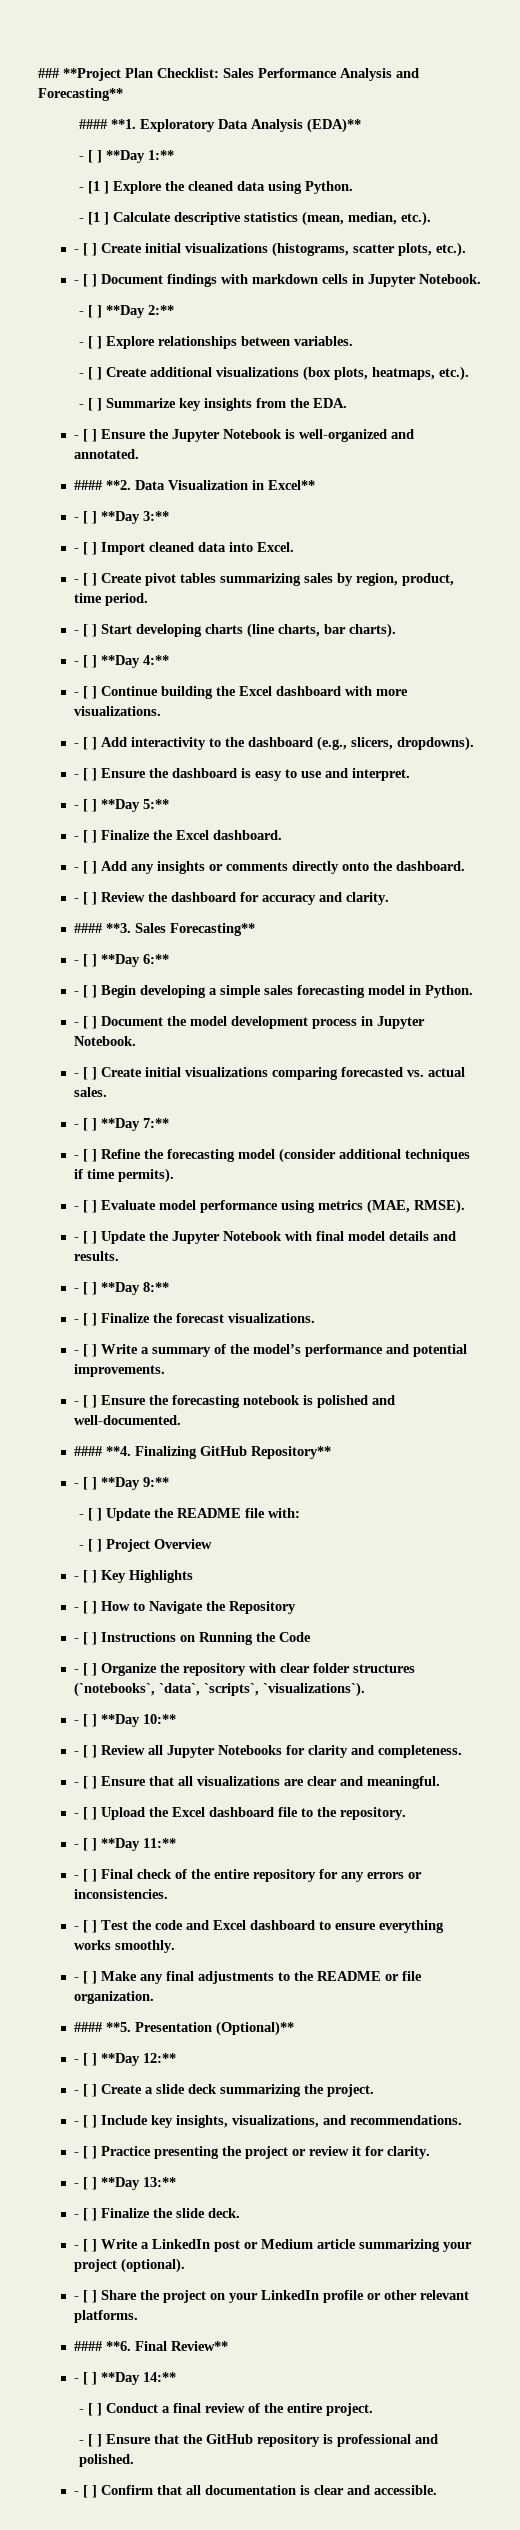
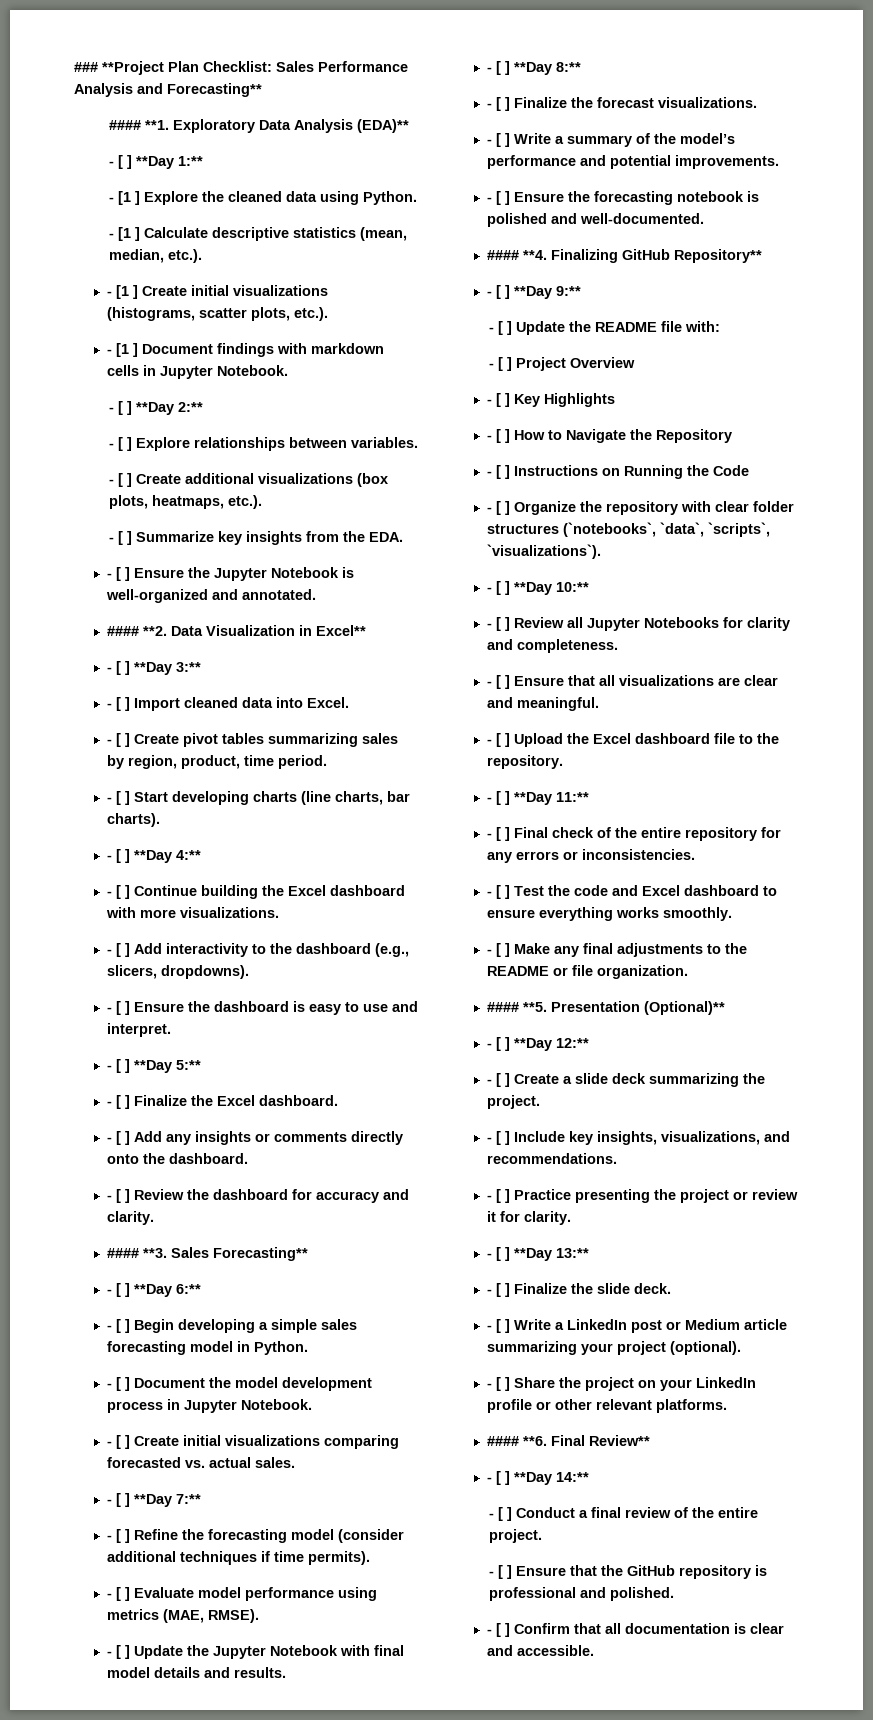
- - [ ] Create initial visualizations (histograms, scatter plots, etc.).
+ - [1 ] Create initial visualizations (histograms, scatter plots, etc.).
- - [ ] Document findings with markdown cells in Jupyter Notebook.
+ - [1 ] Document findings with markdown cells in Jupyter Notebook.

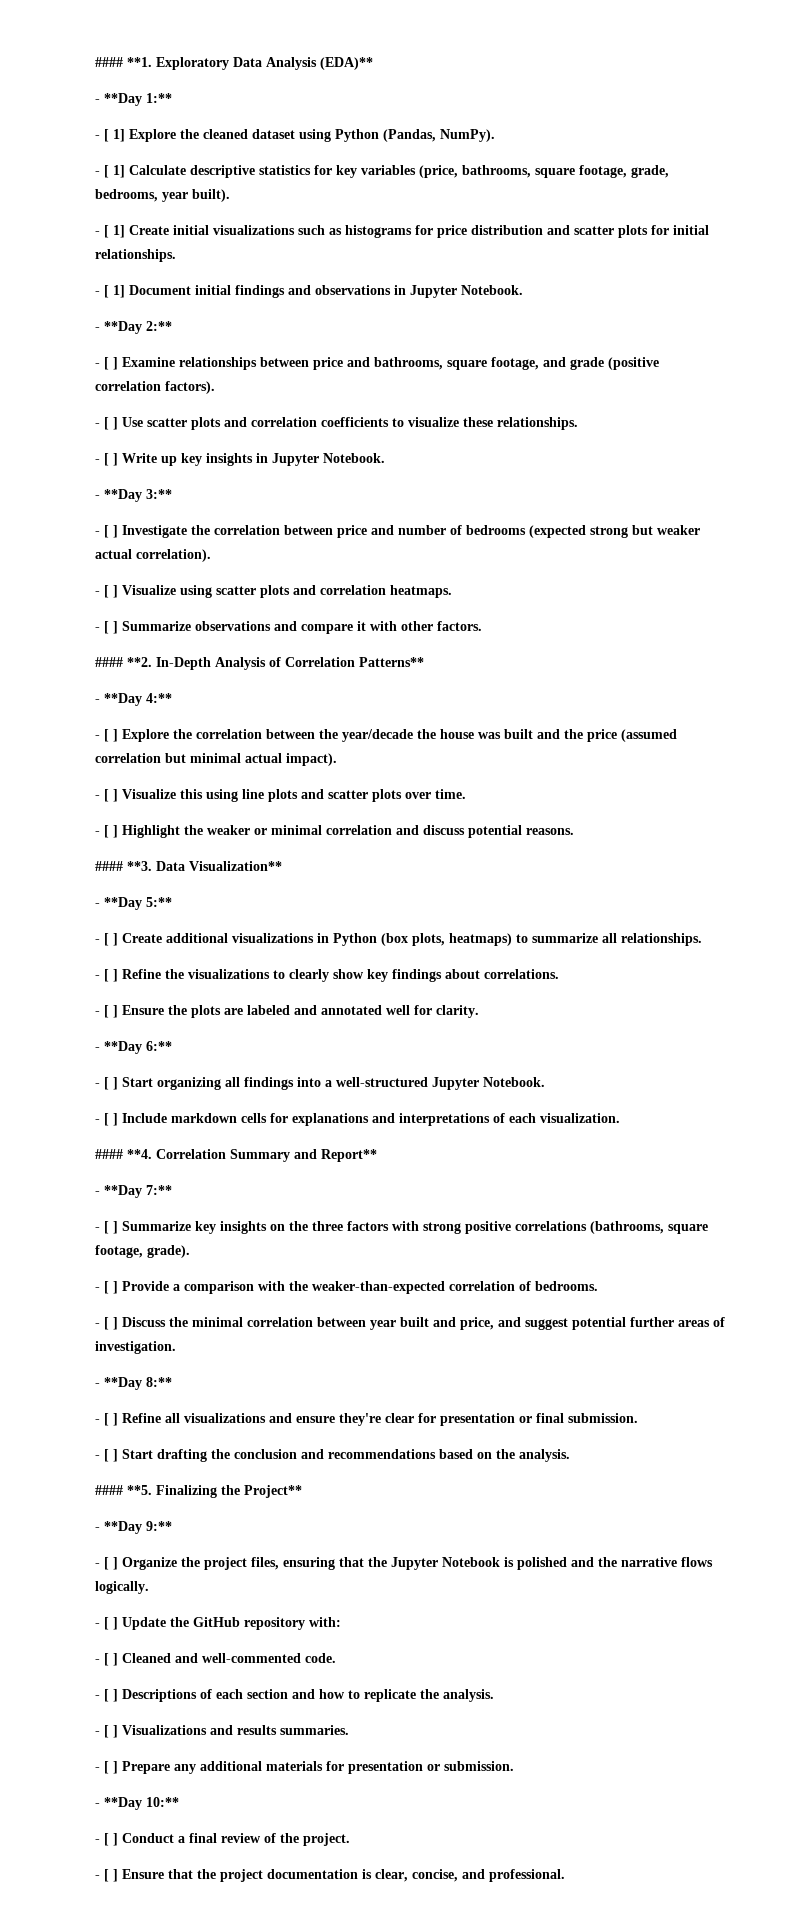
- ### **Project Plan Checklist: Sales Performance Analysis and Forecasting**
- - [ ] **Day 1:**
+ - **Day 1:**
- - [1 ] Explore the cleaned data using Python.
- - [1 ] Calculate descriptive statistics (mean, median, etc.).
- - [1 ] Create initial visualizations (histograms, scatter plots, etc.).
- - [1 ] Document findings with markdown cells in Jupyter Notebook.
- - [ ] **Day 2:**
+ - [ 1] Explore the cleaned dataset using Python (Pandas, NumPy).
+ - [ 1] Calculate descriptive statistics for key variables (price, bathrooms, square footage, grade, bedrooms, year built).
+ - [ 1] Create initial visualizations such as histograms for price distribution and scatter plots for initial relationships.
+ - [ 1] Document initial findings and observations in Jupyter Notebook.
+ - **Day 2:**
- - [ ] Explore relationships between variables.
+ - [ ] Examine relationships between price and bathrooms, square footage, and grade (positive correlation factors).
+ - [ ] Use scatter plots and correlation coefficients to visualize these relationships.
+ - [ ] Write up key insights in Jupyter Notebook.
+ - **Day 3:**
+ - [ ] Investigate the correlation between price and number of bedrooms (expected strong but weaker actual correlation).
+ - [ ] Visualize using scatter plots and correlation heatmaps.
+ - [ ] Summarize observations and compare it with other factors.
+ #### **2. In-Depth Analysis of Correlation Patterns**
+ - **Day 4:**
+ - [ ] Explore the correlation between the year/decade the house was built and the price (assumed correlation but minimal actual impact).
+ - [ ] Visualize this using line plots and scatter plots over time.
+ - [ ] Highlight the weaker or minimal correlation and discuss potential reasons.
+ #### **3. Data Visualization**
+ - **Day 5:**
- - [ ] Create additional visualizations (box plots, heatmaps, etc.).
+ - [ ] Create additional visualizations in Python (box plots, heatmaps) to summarize all relationships.
+ - [ ] Refine the visualizations to clearly show key findings about correlations.
+ - [ ] Ensure the plots are labeled and annotated well for clarity.
+ - **Day 6:**
+ - [ ] Start organizing all findings into a well-structured Jupyter Notebook.
+ - [ ] Include markdown cells for explanations and interpretations of each visualization.
+ #### **4. Correlation Summary and Report**
+ - **Day 7:**
- - [ ] Summarize key insights from the EDA.
- - [ ] Ensure the Jupyter Notebook is well-organized and annotated.
- #### **2. Data Visualization in Excel**
- - [ ] **Day 3:**
- - [ ] Import cleaned data into Excel.
- - [ ] Create pivot tables summarizing sales by region, product, time period.
- - [ ] Start developing charts (line charts, bar charts).
- - [ ] **Day 4:**
- - [ ] Continue building the Excel dashboard with more visualizations.
- - [ ] Add interactivity to the dashboard (e.g., slicers, dropdowns).
- - [ ] Ensure the dashboard is easy to use and interpret.
- - [ ] **Day 5:**
- - [ ] Finalize the Excel dashboard.
- - [ ] Add any insights or comments directly onto the dashboard.
- - [ ] Review the dashboard for accuracy and clarity.
- #### **3. Sales Forecasting**
- - [ ] **Day 6:**
- - [ ] Begin developing a simple sales forecasting model in Python.
- - [ ] Document the model development process in Jupyter Notebook.
- - [ ] Create initial visualizations comparing forecasted vs. actual sales.
- - [ ] **Day 7:**
- - [ ] Refine the forecasting model (consider additional techniques if time permits).
- - [ ] Evaluate model performance using metrics (MAE, RMSE).
- - [ ] Update the Jupyter Notebook with final model details and results.
- - [ ] **Day 8:**
- - [ ] Finalize the forecast visualizations.
- - [ ] Write a summary of the model’s performance and potential improvements.
- - [ ] Ensure the forecasting notebook is polished and well-documented.
- #### **4. Finalizing GitHub Repository**
- - [ ] **Day 9:**
- - [ ] Update the README file with:
+ - [ ] Summarize key insights on the three factors with strong positive correlations (bathrooms, square footage, grade).
+ - [ ] Provide a comparison with the weaker-than-expected correlation of bedrooms.
+ - [ ] Discuss the minimal correlation between year built and price, and suggest potential further areas of investigation.
+ - **Day 8:**
+ - [ ] Refine all visualizations and ensure they're clear for presentation or final submission.
+ - [ ] Start drafting the conclusion and recommendations based on the analysis.
+ #### **5. Finalizing the Project**
+ - **Day 9:**
+ - [ ] Organize the project files, ensuring that the Jupyter Notebook is polished and the narrative flows logically.
+ - [ ] Update the GitHub repository with:
- - [ ] Project Overview
- - [ ] Key Highlights
- - [ ] How to Navigate the Repository
- - [ ] Instructions on Running the Code
- - [ ] Organize the repository with clear folder structures (`notebooks`, `data`, `scripts`, `visualizations`).
- - [ ] **Day 10:**
- - [ ] Review all Jupyter Notebooks for clarity and completeness.
- - [ ] Ensure that all visualizations are clear and meaningful.
- - [ ] Upload the Excel dashboard file to the repository.
- - [ ] **Day 11:**
- - [ ] Final check of the entire repository for any errors or inconsistencies.
- - [ ] Test the code and Excel dashboard to ensure everything works smoothly.
- - [ ] Make any final adjustments to the README or file organization.
- #### **5. Presentation (Optional)**
- - [ ] **Day 12:**
- - [ ] Create a slide deck summarizing the project.
- - [ ] Include key insights, visualizations, and recommendations.
- - [ ] Practice presenting the project or review it for clarity.
- - [ ] **Day 13:**
- - [ ] Finalize the slide deck.
- - [ ] Write a LinkedIn post or Medium article summarizing your project (optional).
- - [ ] Share the project on your LinkedIn profile or other relevant platforms.
- #### **6. Final Review**
- - [ ] **Day 14:**
+ - [ ] Cleaned and well-commented code.
+ - [ ] Descriptions of each section and how to replicate the analysis.
+ - [ ] Visualizations and results summaries.
+ - [ ] Prepare any additional materials for presentation or submission.
+ - **Day 10:**
- - [ ] Conduct a final review of the entire project.
+ - [ ] Conduct a final review of the project.
- - [ ] Ensure that the GitHub repository is professional and polished.
- - [ ] Confirm that all documentation is clear and accessible.
+ - [ ] Ensure that the project documentation is clear, concise, and professional.

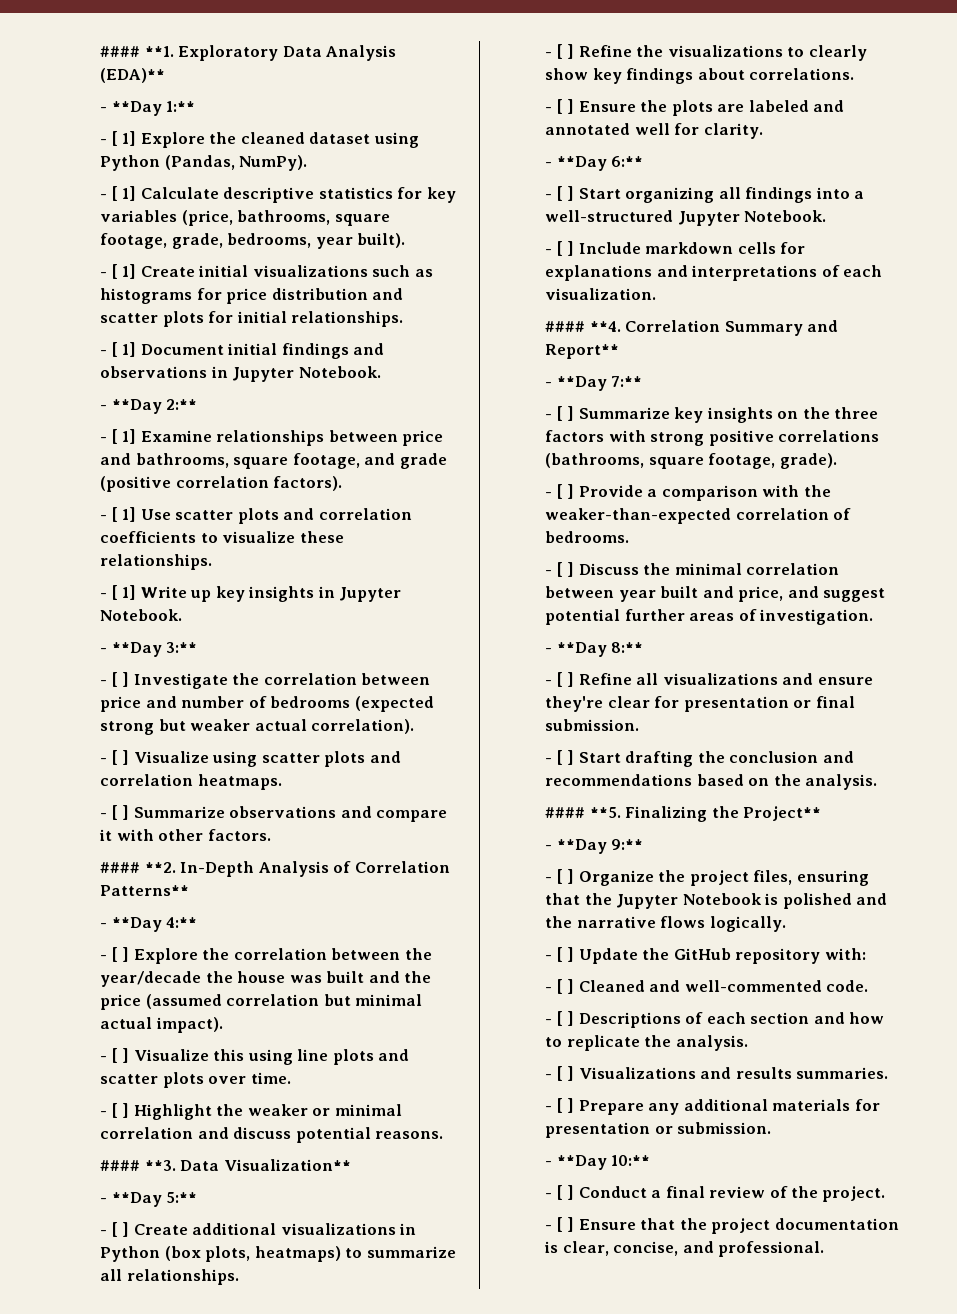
- - [ ] Examine relationships between price and bathrooms, square footage, and grade (positive correlation factors).
+ - [ 1] Examine relationships between price and bathrooms, square footage, and grade (positive correlation factors).
- - [ ] Use scatter plots and correlation coefficients to visualize these relationships.
+ - [ 1] Use scatter plots and correlation coefficients to visualize these relationships.
- - [ ] Write up key insights in Jupyter Notebook.
+ - [ 1] Write up key insights in Jupyter Notebook.

